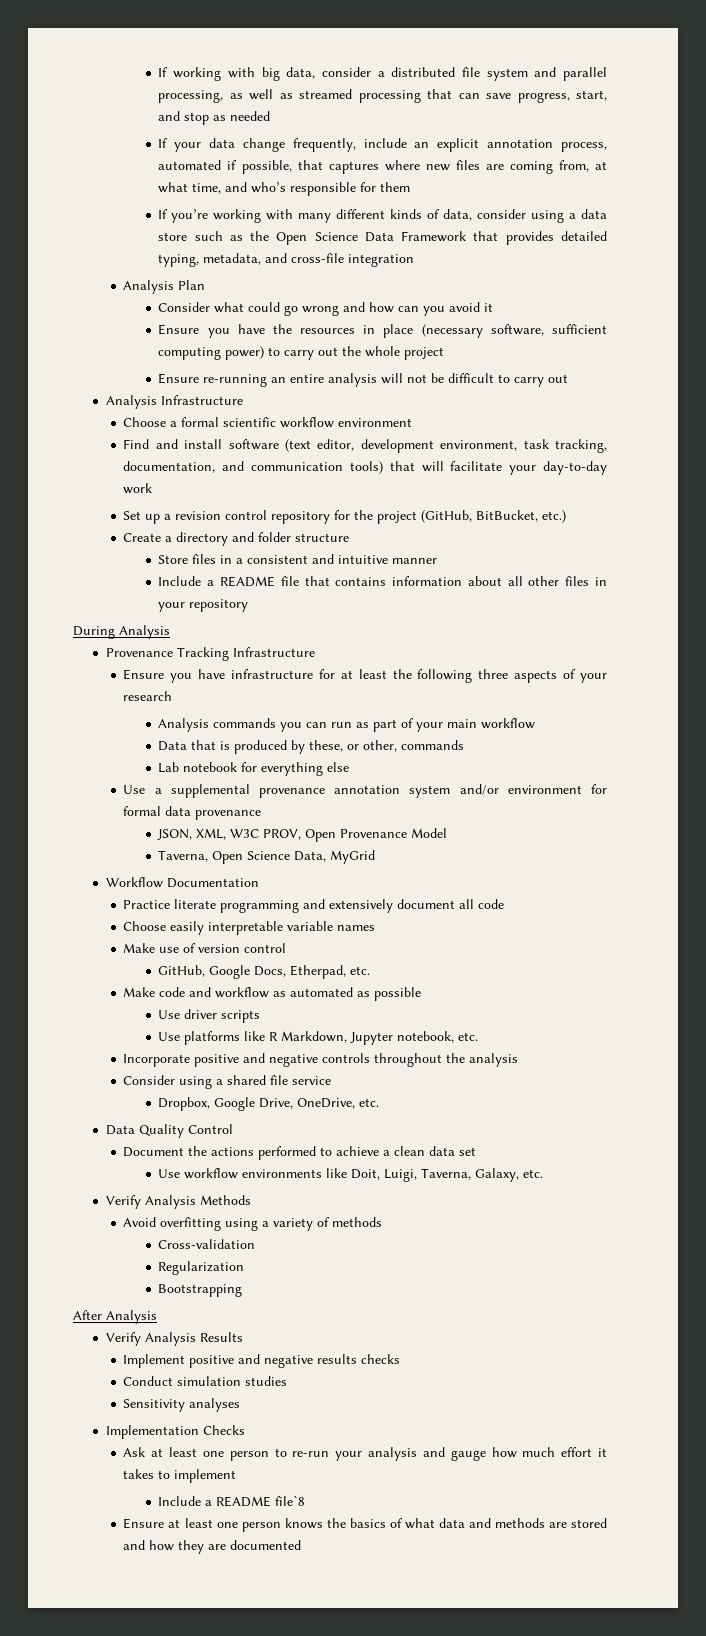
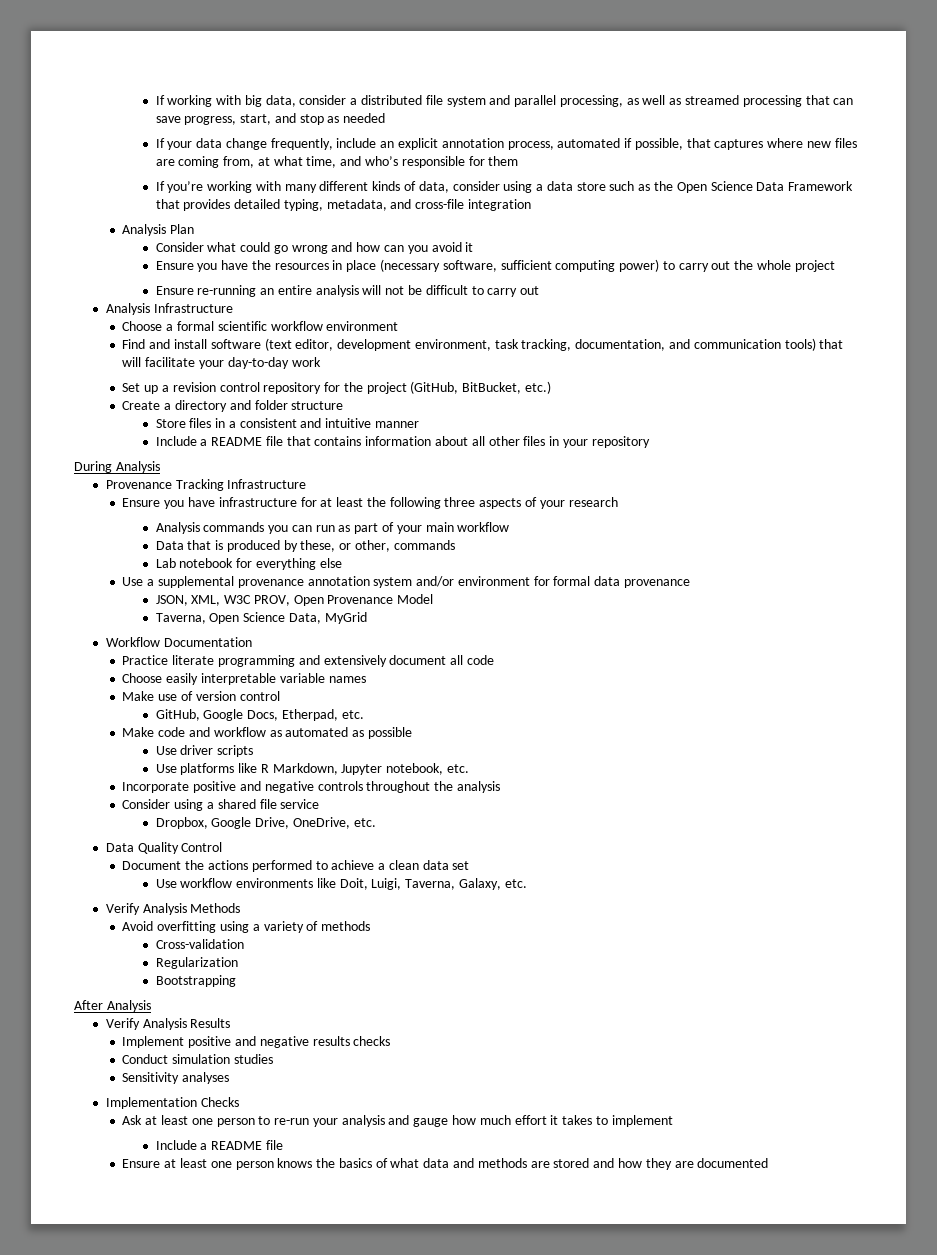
  Ask at least one person to re-run your analysis and gauge how much effort it takes to implement
- Include a README file`8
+ Include a README file

